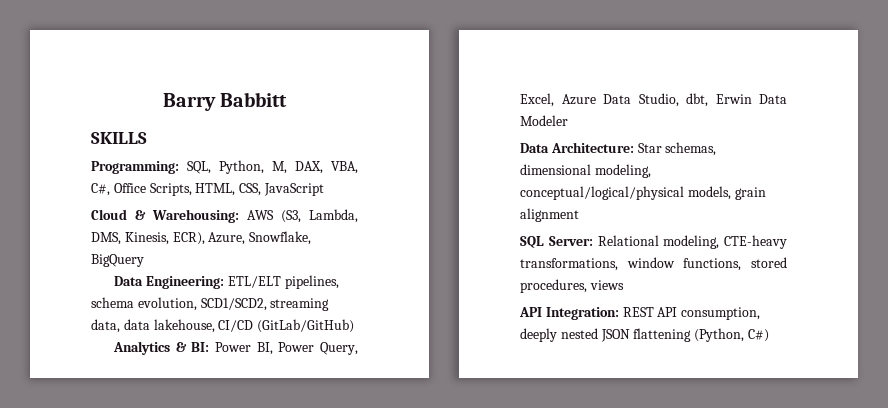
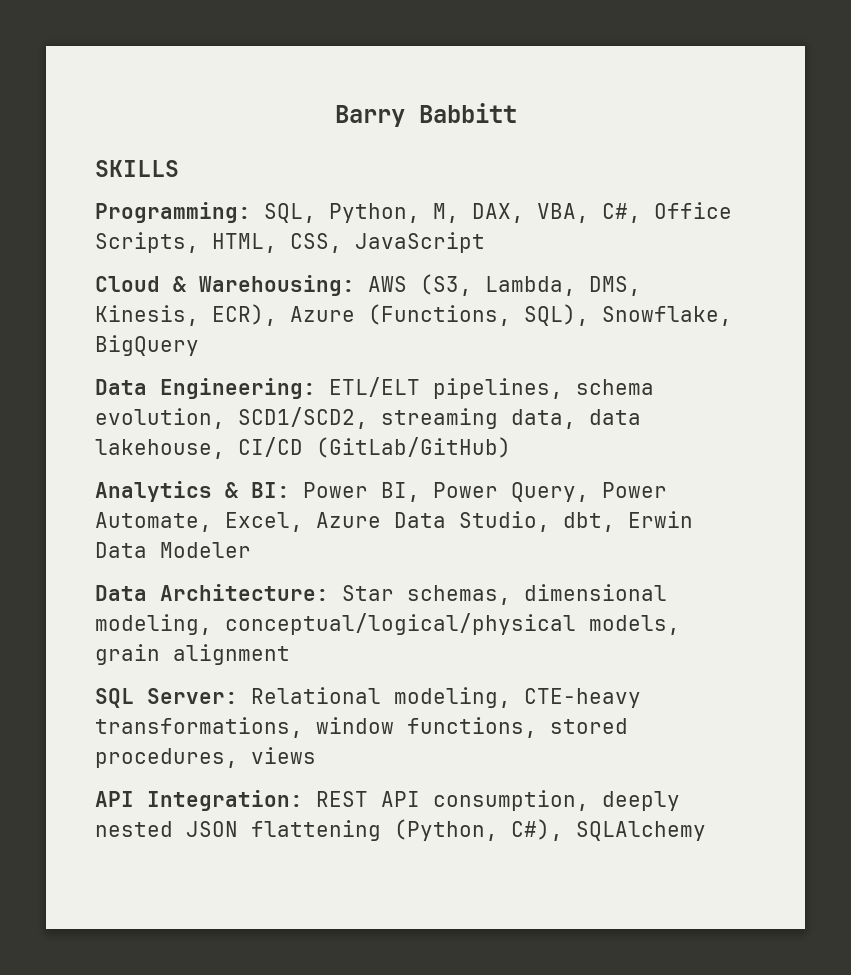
- Cloud & Warehousing: AWS (S3, Lambda, DMS, Kinesis, ECR), Azure, Snowflake, BigQuery
+ Cloud & Warehousing: AWS (S3, Lambda, DMS, Kinesis, ECR), Azure (Functions, SQL), Snowflake, BigQuery
- Analytics & BI: Power BI, Power Query, Excel, Azure Data Studio, dbt, Erwin Data Modeler
+ Analytics & BI: Power BI, Power Query, Power Automate, Excel, Azure Data Studio, dbt, Erwin Data Modeler
- API Integration: REST API consumption, deeply nested JSON flattening (Python, C#)
+ API Integration: REST API consumption, deeply nested JSON flattening (Python, C#), SQLAlchemy

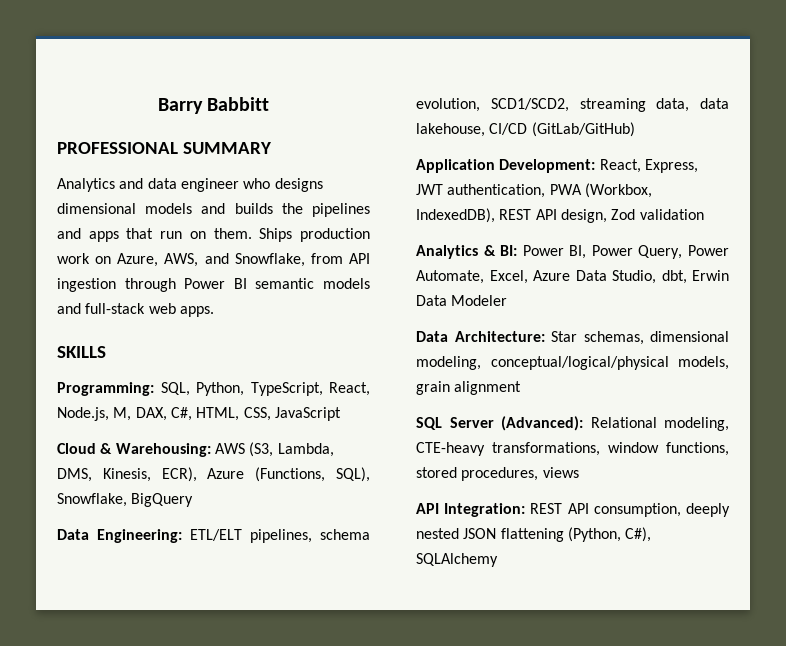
+ PROFESSIONAL SUMMARY
+ Analytics and data engineer who designs dimensional models and builds the pipelines and apps that run on them. Ships production work on Azure, AWS, and Snowflake, from API ingestion through Power BI semantic models and full-stack web apps.
  SKILLS
- Programming: SQL, Python, M, DAX, VBA, C#, Office Scripts, HTML, CSS, JavaScript
+ Programming: SQL, Python, TypeScript, React, Node.js, M, DAX, C#, HTML, CSS, JavaScript
+ Application Development: React, Express, JWT authentication, PWA (Workbox, IndexedDB), REST API design, Zod validation
- SQL Server: Relational modeling, CTE-heavy transformations, window functions, stored procedures, views
+ SQL Server (Advanced): Relational modeling, CTE-heavy transformations, window functions, stored procedures, views

